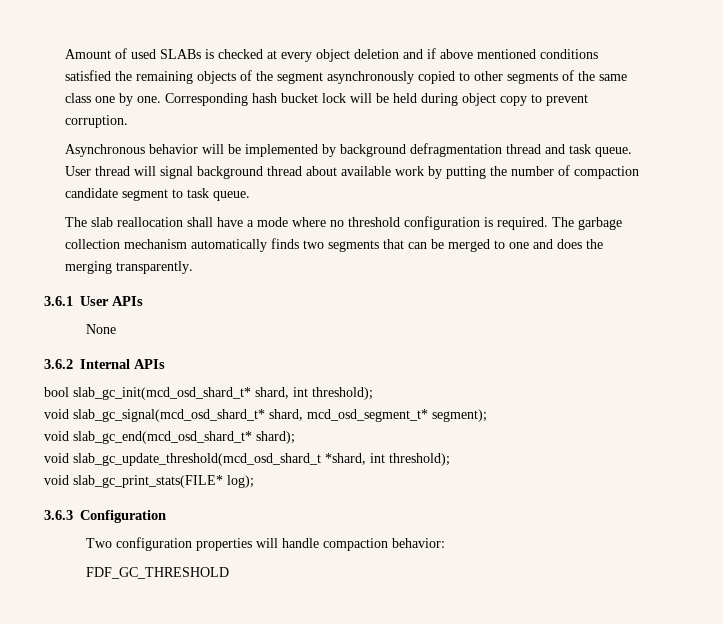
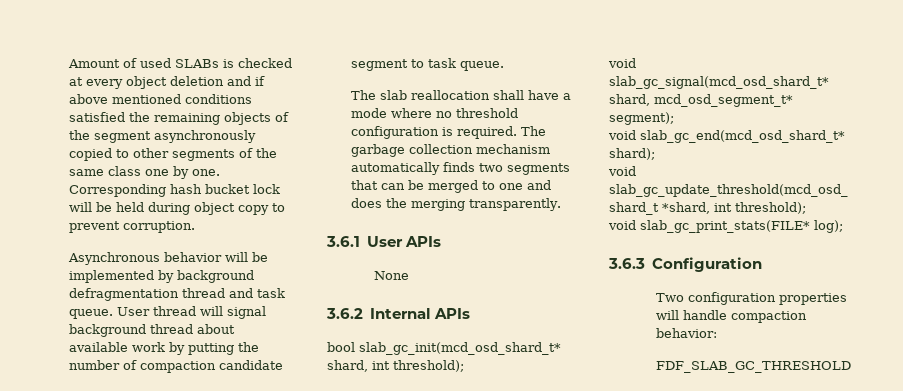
- FDF_GC_THRESHOLD
+ FDF_SLAB_GC_THRESHOLD

